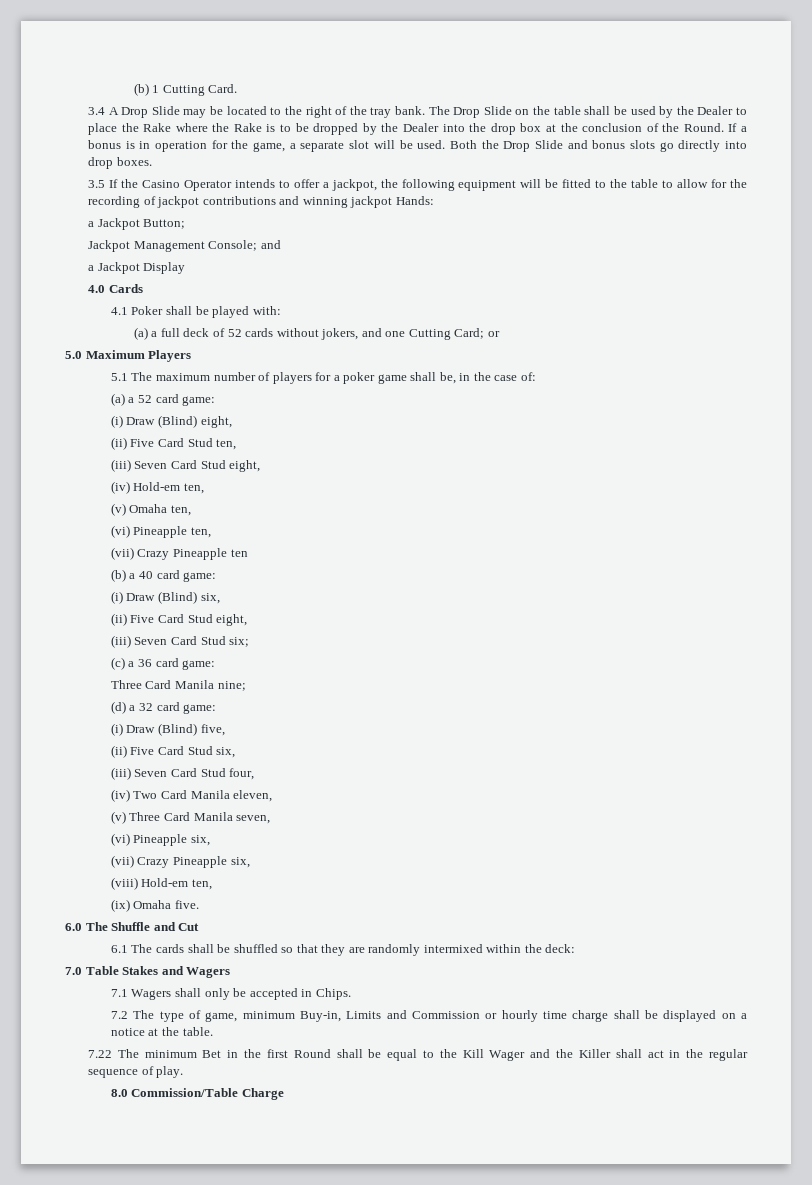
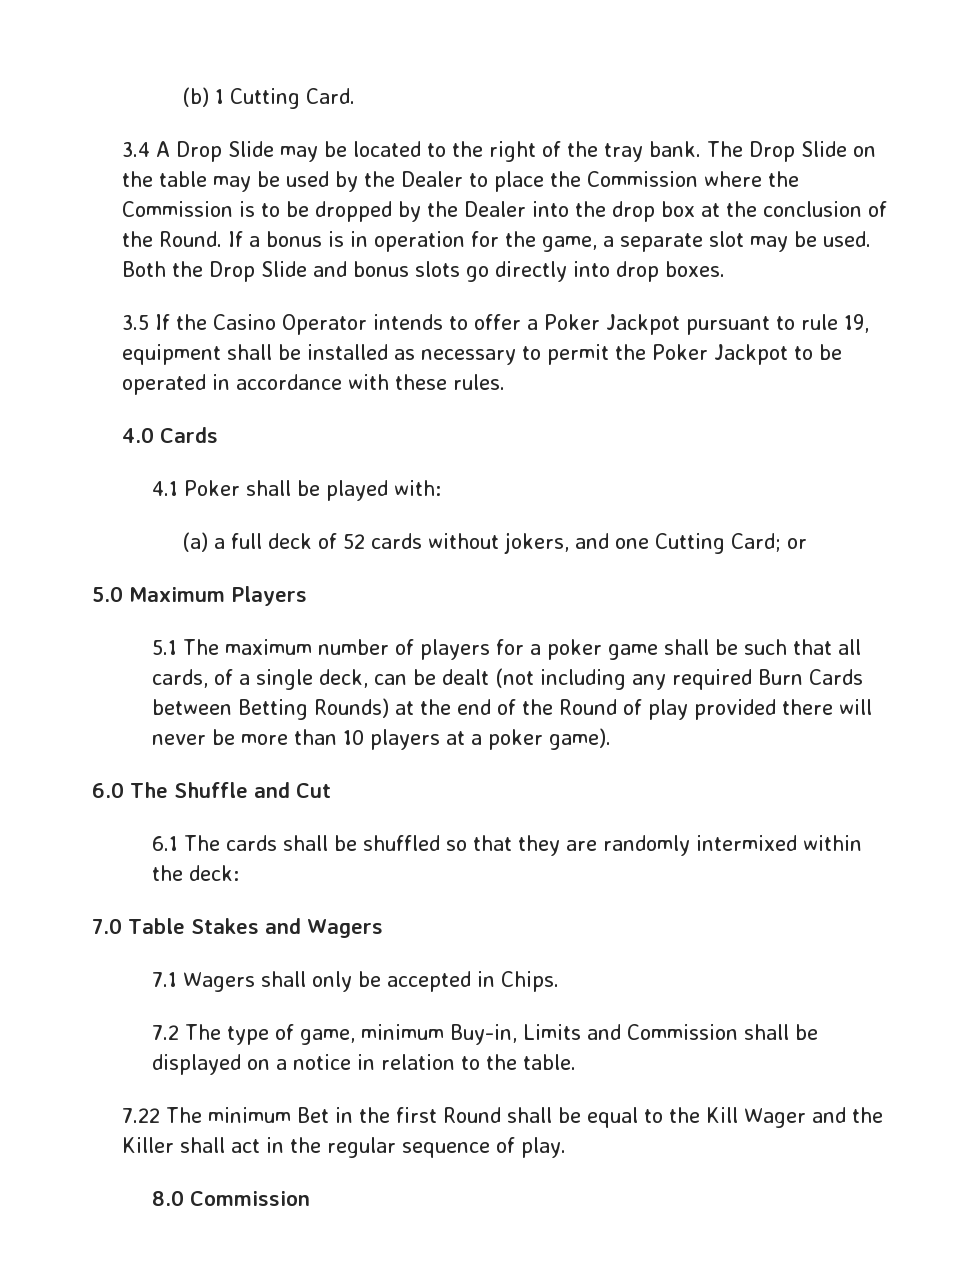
- The Drop Slide on the table shall be used by the Dealer to place the Rake where the Rake is to be dropped by the Dealer into the drop box at the conclusion of the Round.
+ The Drop Slide on the table may be used by the Dealer to place the Commission where the Commission is to be dropped by the Dealer into the drop box at the conclusion of the Round.
- If a bonus is in operation for the game, a separate slot will be used.
+ If a bonus is in operation for the game, a separate slot may be used.
- 3.5 If the Casino Operator intends to offer a jackpot, the following equipment will be fitted to the table to allow for the recording of jackpot contributions and winning jackpot Hands:
- a Jackpot Button;
- Jackpot Management Console; and
- a Jackpot Display
+ 3.5 If the Casino Operator intends to offer a Poker Jackpot pursuant to rule 19, equipment shall be installed as necessary to permit the Poker Jackpot to be operated in accordance with these rules.
- 5.1 The maximum number of players for a poker game shall be, in the case of:
- (a) a 52 card game:
- (i) Draw (Blind) eight,
- (ii) Five Card Stud ten,
- (iii) Seven Card Stud eight,
- (iv) Hold-em ten,
- (v) Omaha ten,
- (vi) Pineapple ten,
- (vii) Crazy Pineapple ten
- (b) a 40 card game:
- (i) Draw (Blind) six,
- (ii) Five Card Stud eight,
- (iii) Seven Card Stud six;
- (c) a 36 card game:
- Three Card Manila nine;
- (d) a 32 card game:
- (i) Draw (Blind) five,
- (ii) Five Card Stud six,
- (iii) Seven Card Stud four,
- (iv) Two Card Manila eleven,
- (v) Three Card Manila seven,
- (vi) Pineapple six,
- (vii) Crazy Pineapple six,
- (viii) Hold-em ten,
- (ix) Omaha five.
+ 5.1 The maximum number of players for a poker game shall be such that all cards, of a single deck, can be dealt (not including any required Burn Cards between Betting Rounds) at the end of the Round of play provided there will never be more than 10 players at a poker game).
- 7.2 The type of game, minimum Buy-in, Limits and Commission or hourly time charge shall be displayed on a notice at the table.
+ 7.2 The type of game, minimum Buy-in, Limits and Commission shall be displayed on a notice in relation to the table.
- 8.0 Commission/Table Charge
+ 8.0 Commission

